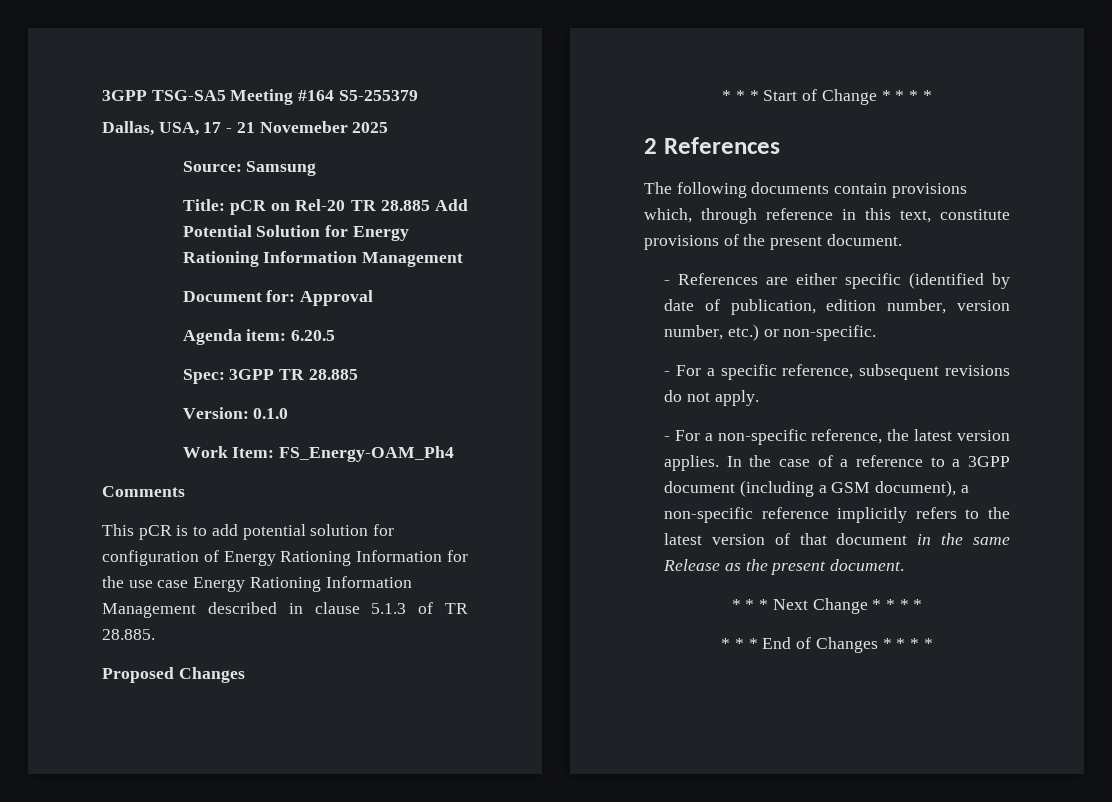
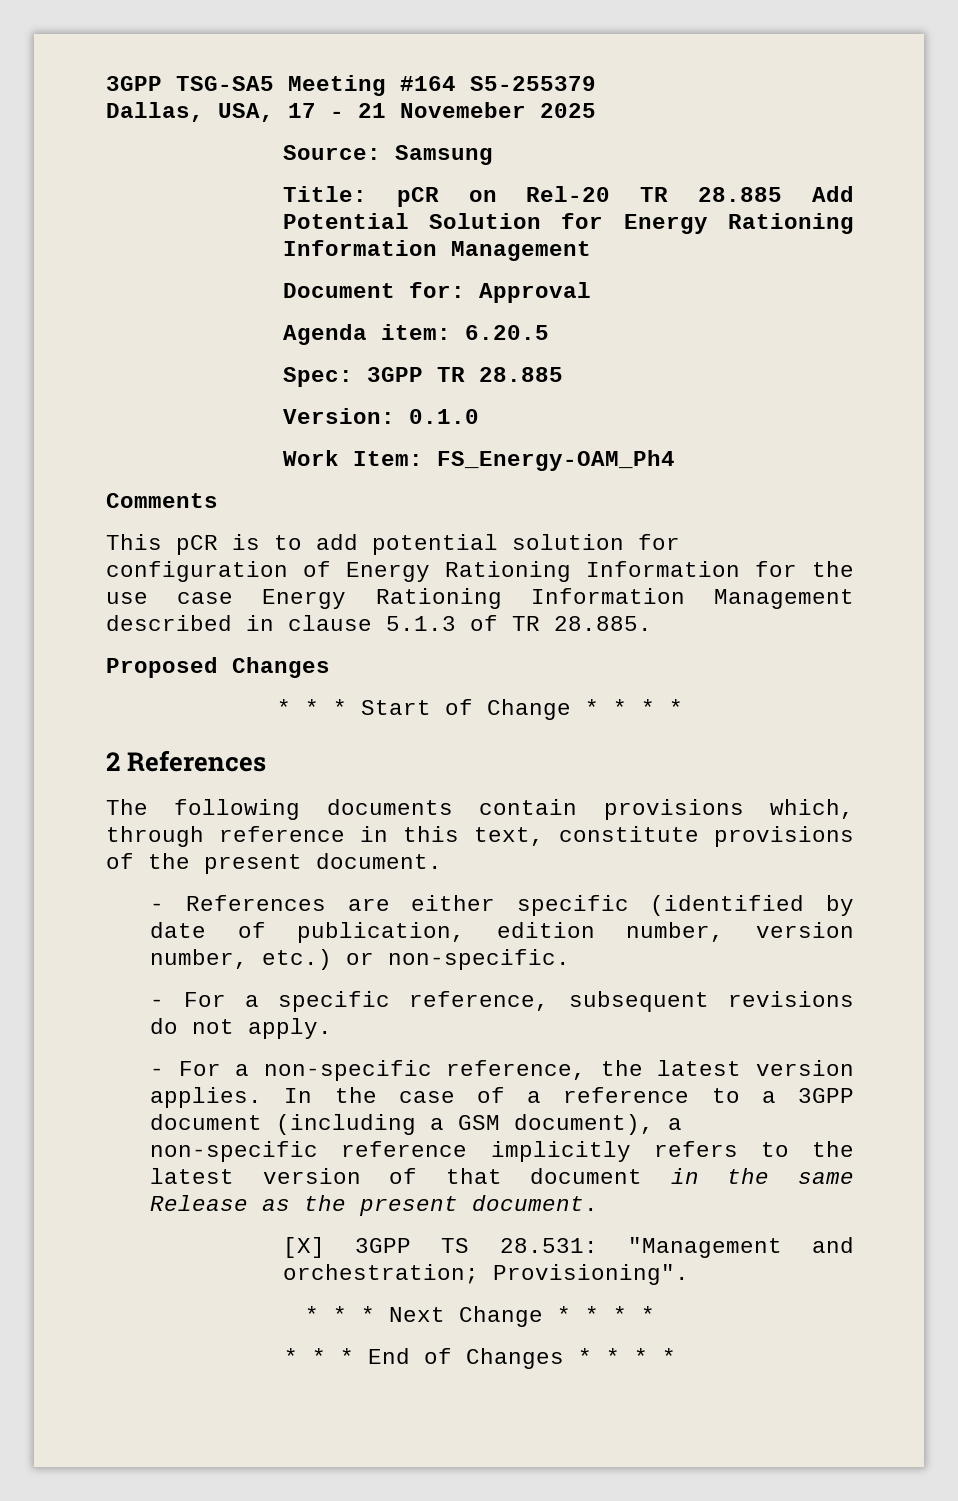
+ [X] 3GPP TS 28.531: "Management and orchestration; Provisioning".

